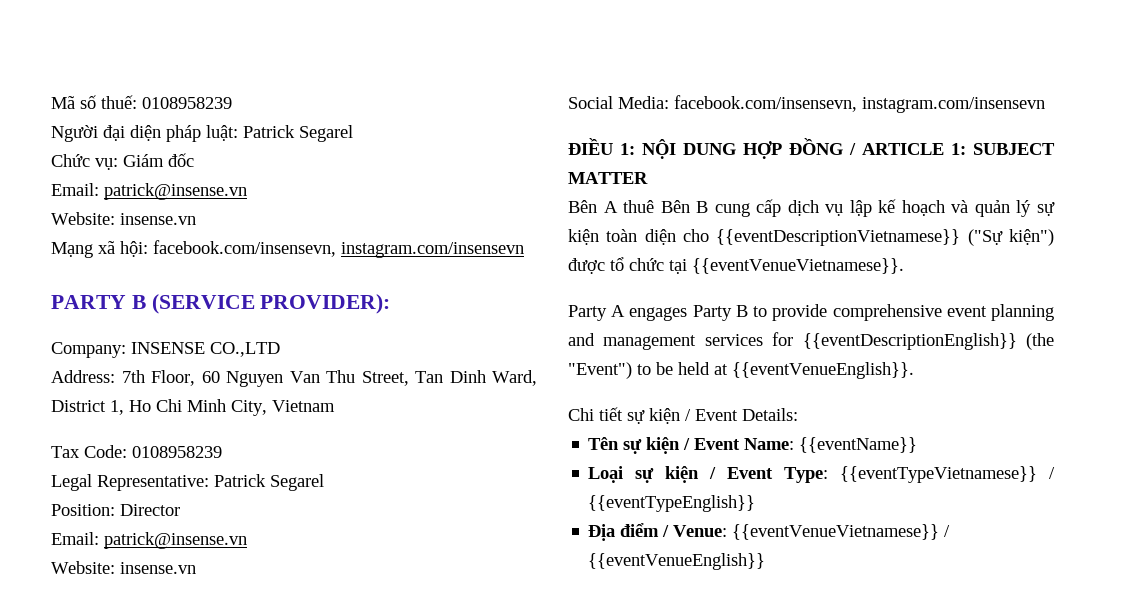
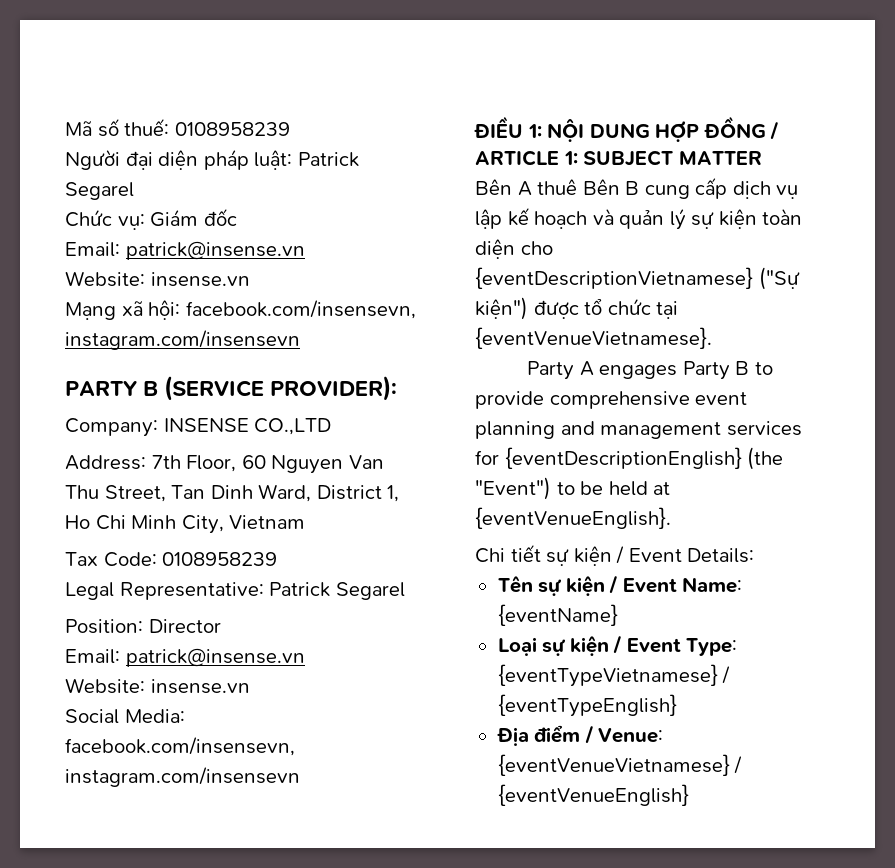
- Bên A thuê Bên B cung cấp dịch vụ lập kế hoạch và quản lý sự kiện toàn diện cho {{eventDescriptionVietnamese}} ("Sự kiện") được tổ chức tại {{eventVenueVietnamese}}.
+ Bên A thuê Bên B cung cấp dịch vụ lập kế hoạch và quản lý sự kiện toàn diện cho {eventDescriptionVietnamese} ("Sự kiện") được tổ chức tại {eventVenueVietnamese}.
- Party A engages Party B to provide comprehensive event planning and management services for {{eventDescriptionEnglish}} (the "Event") to be held at {{eventVenueEnglish}}.
+ Party A engages Party B to provide comprehensive event planning and management services for {eventDescriptionEnglish} (the "Event") to be held at {eventVenueEnglish}.
- Tên sự kiện / Event Name: {{eventName}}
+ Tên sự kiện / Event Name: {eventName}
- Loại sự kiện / Event Type: {{eventTypeVietnamese}} / {{eventTypeEnglish}}
+ Loại sự kiện / Event Type: {eventTypeVietnamese} / {eventTypeEnglish}
- Địa điểm / Venue: {{eventVenueVietnamese}} / {{eventVenueEnglish}}
+ Địa điểm / Venue: {eventVenueVietnamese} / {eventVenueEnglish}

